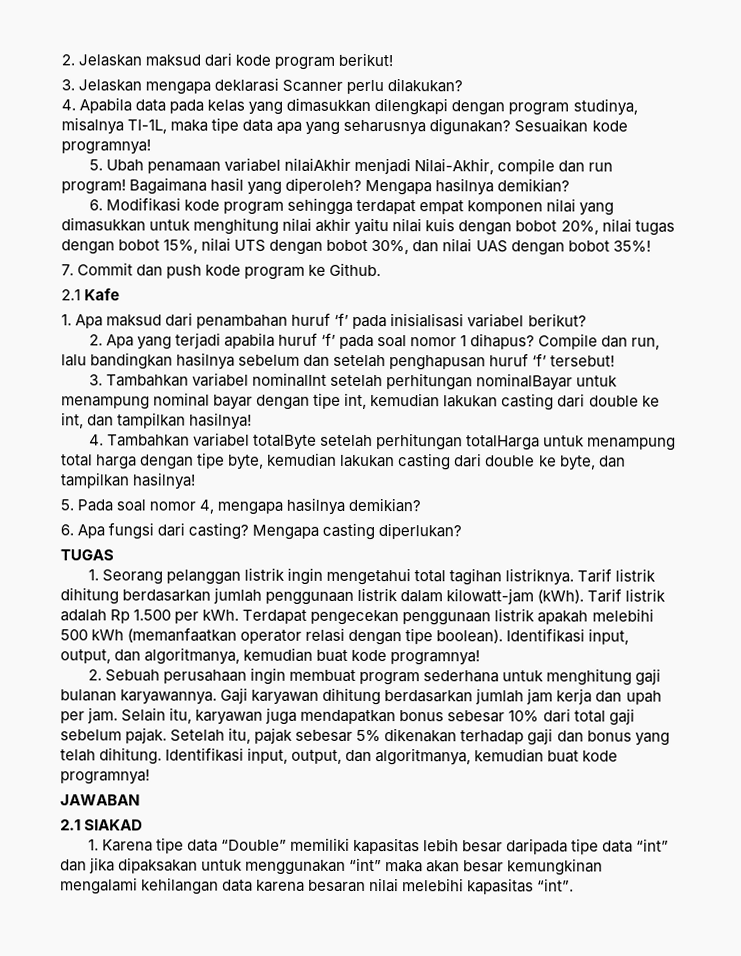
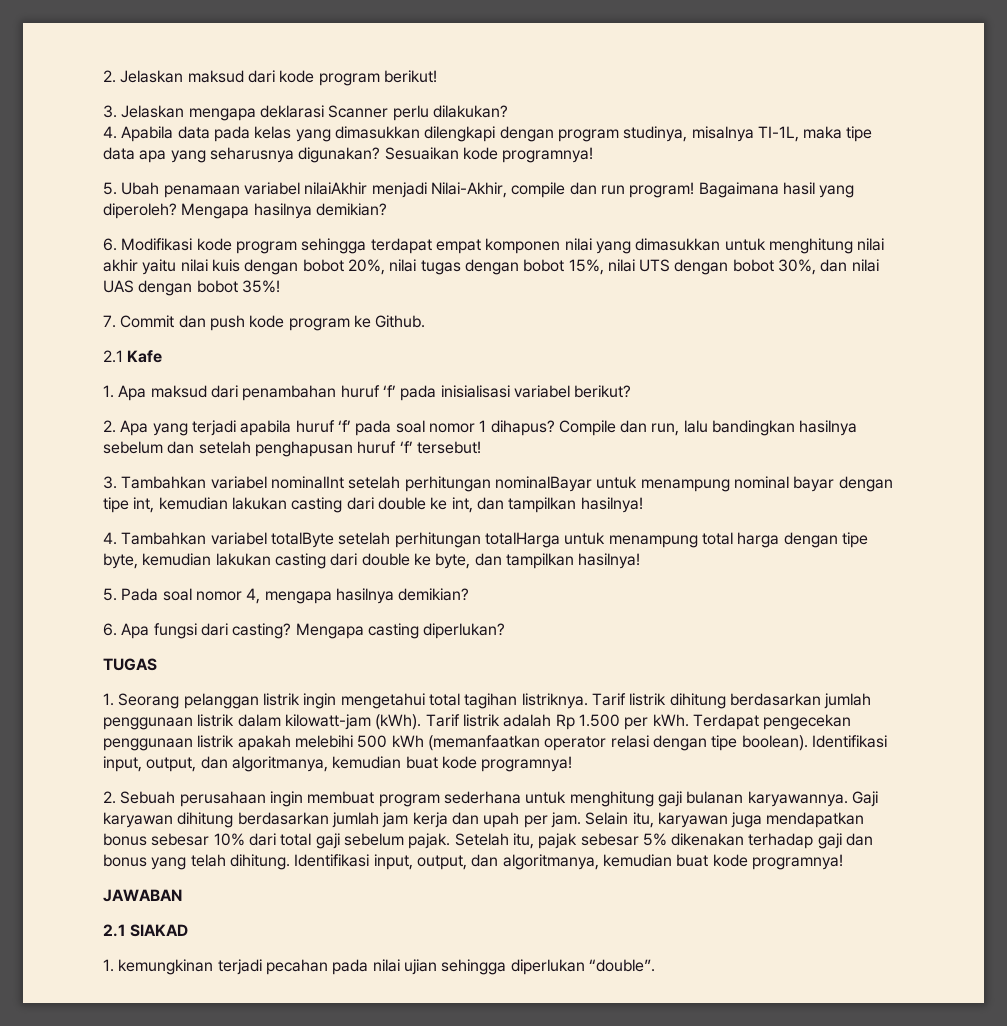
- 1. Karena tipe data “Double” memiliki kapasitas lebih besar daripada tipe data “int” dan jika dipaksakan untuk menggunakan “int” maka akan besar kemungkinan mengalami kehilangan data karena besaran nilai melebihi kapasitas “int”.
+ 1. kemungkinan terjadi pecahan pada nilai ujian sehingga diperlukan “double”.

